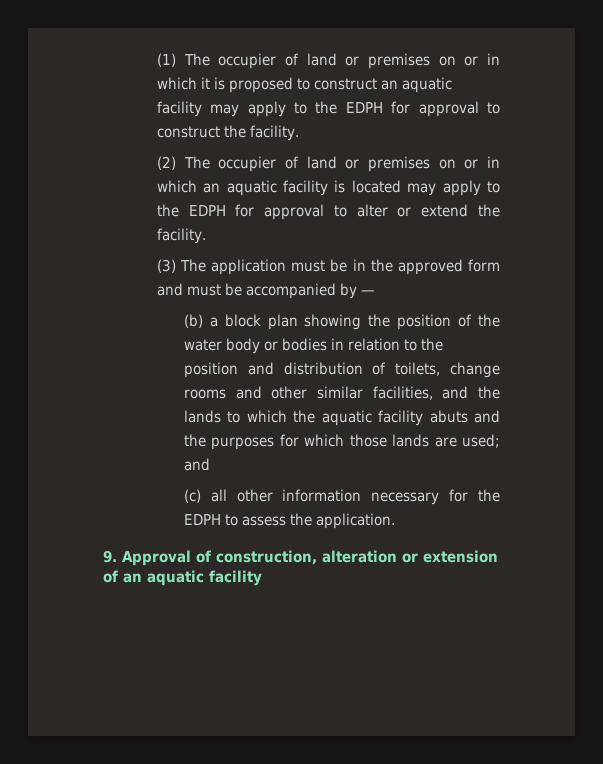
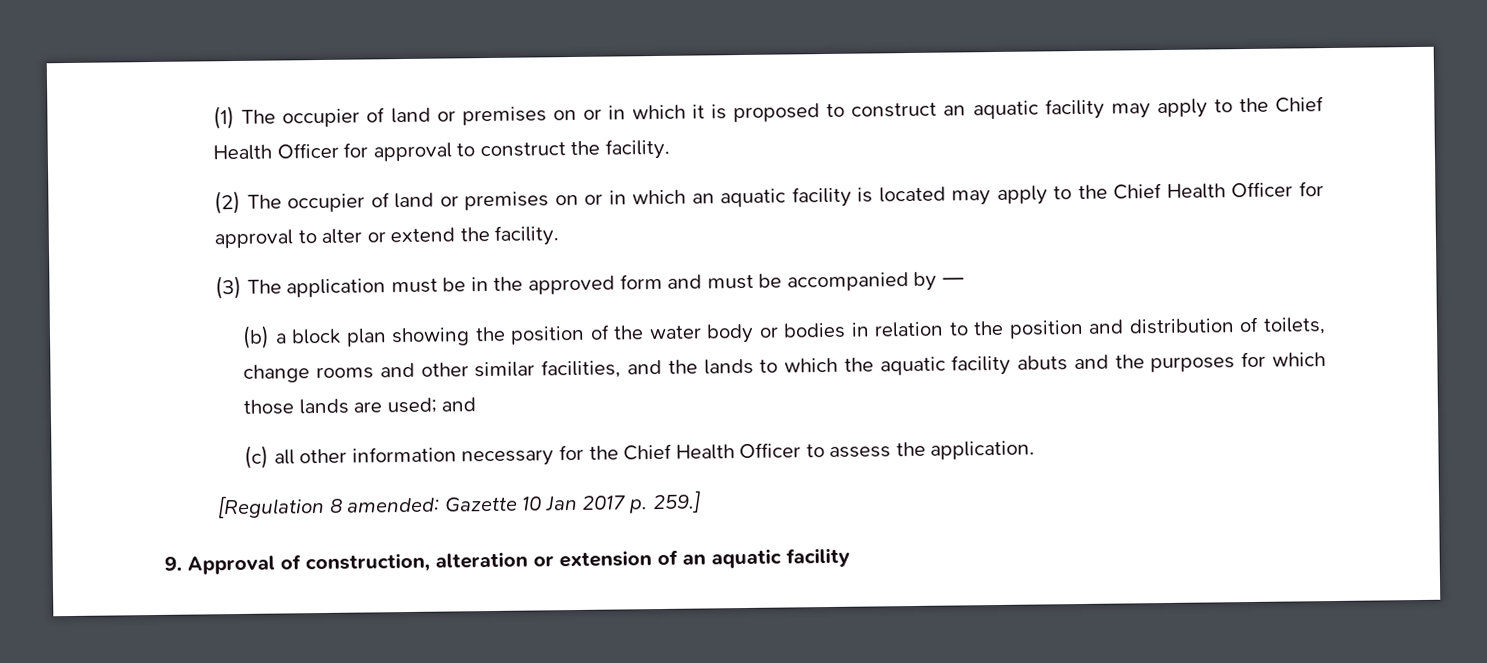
- (1) The occupier of land or premises on or in which it is proposed to construct an aquatic facility may apply to the EDPH for approval to construct the facility.
+ (1) The occupier of land or premises on or in which it is proposed to construct an aquatic facility may apply to the Chief Health Officer for approval to construct the facility.
- (2) The occupier of land or premises on or in which an aquatic facility is located may apply to the EDPH for approval to alter or extend the facility.
+ (2) The occupier of land or premises on or in which an aquatic facility is located may apply to the Chief Health Officer for approval to alter or extend the facility.
- (c) all other information necessary for the EDPH to assess the application.
+ (c) all other information necessary for the Chief Health Officer to assess the application.
+ [Regulation 8 amended: Gazette 10 Jan 2017 p. 259.]

